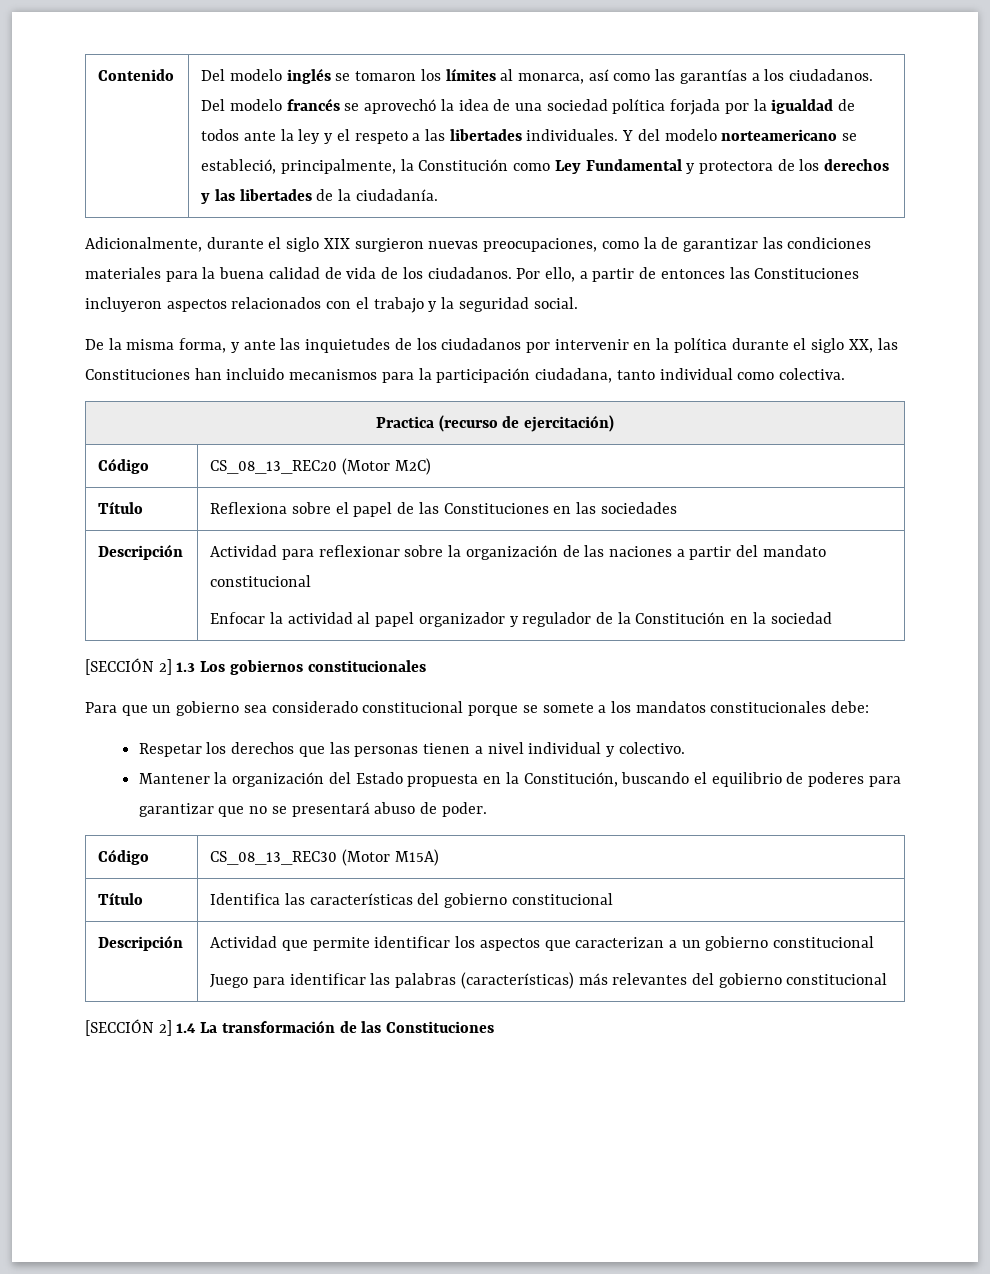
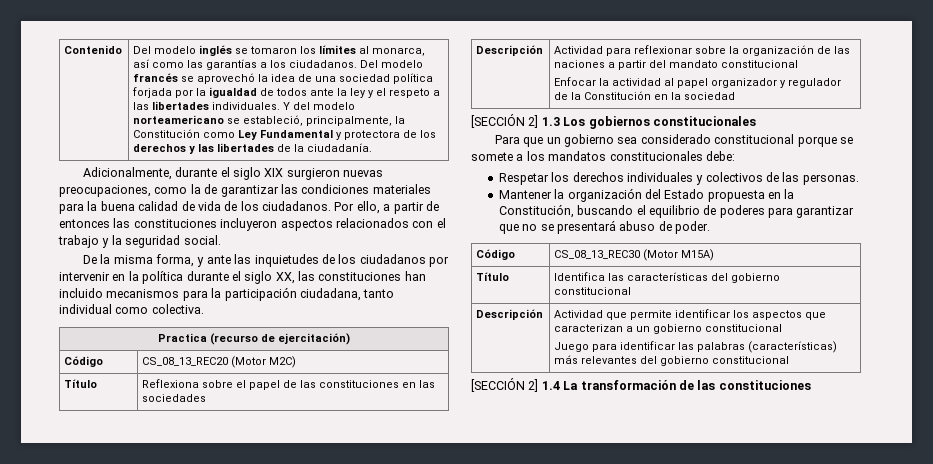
- Por ello, a partir de entonces las Constituciones incluyeron aspectos relacionados con el trabajo y la seguridad social.
+ Por ello, a partir de entonces las constituciones incluyeron aspectos relacionados con el trabajo y la seguridad social.
- De la misma forma, y ante las inquietudes de los ciudadanos por intervenir en la política durante el siglo XX, las Constituciones han incluido mecanismos para la participación ciudadana, tanto individual como colectiva.
+ De la misma forma, y ante las inquietudes de los ciudadanos por intervenir en la política durante el siglo XX, las constituciones han incluido mecanismos para la participación ciudadana, tanto individual como colectiva.
- Título | Reflexiona sobre el papel de las Constituciones en las sociedades
+ Título | Reflexiona sobre el papel de las constituciones en las sociedades
- Respetar los derechos que las personas tienen a nivel individual y colectivo.
+ Respetar los derechos individuales y colectivos de las personas.
- [SECCIÓN 2] 1.4 La transformación de las Constituciones
+ [SECCIÓN 2] 1.4 La transformación de las constituciones

